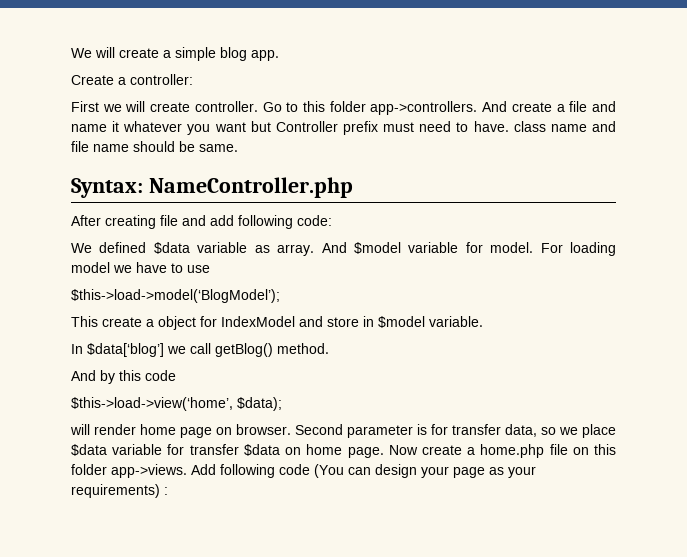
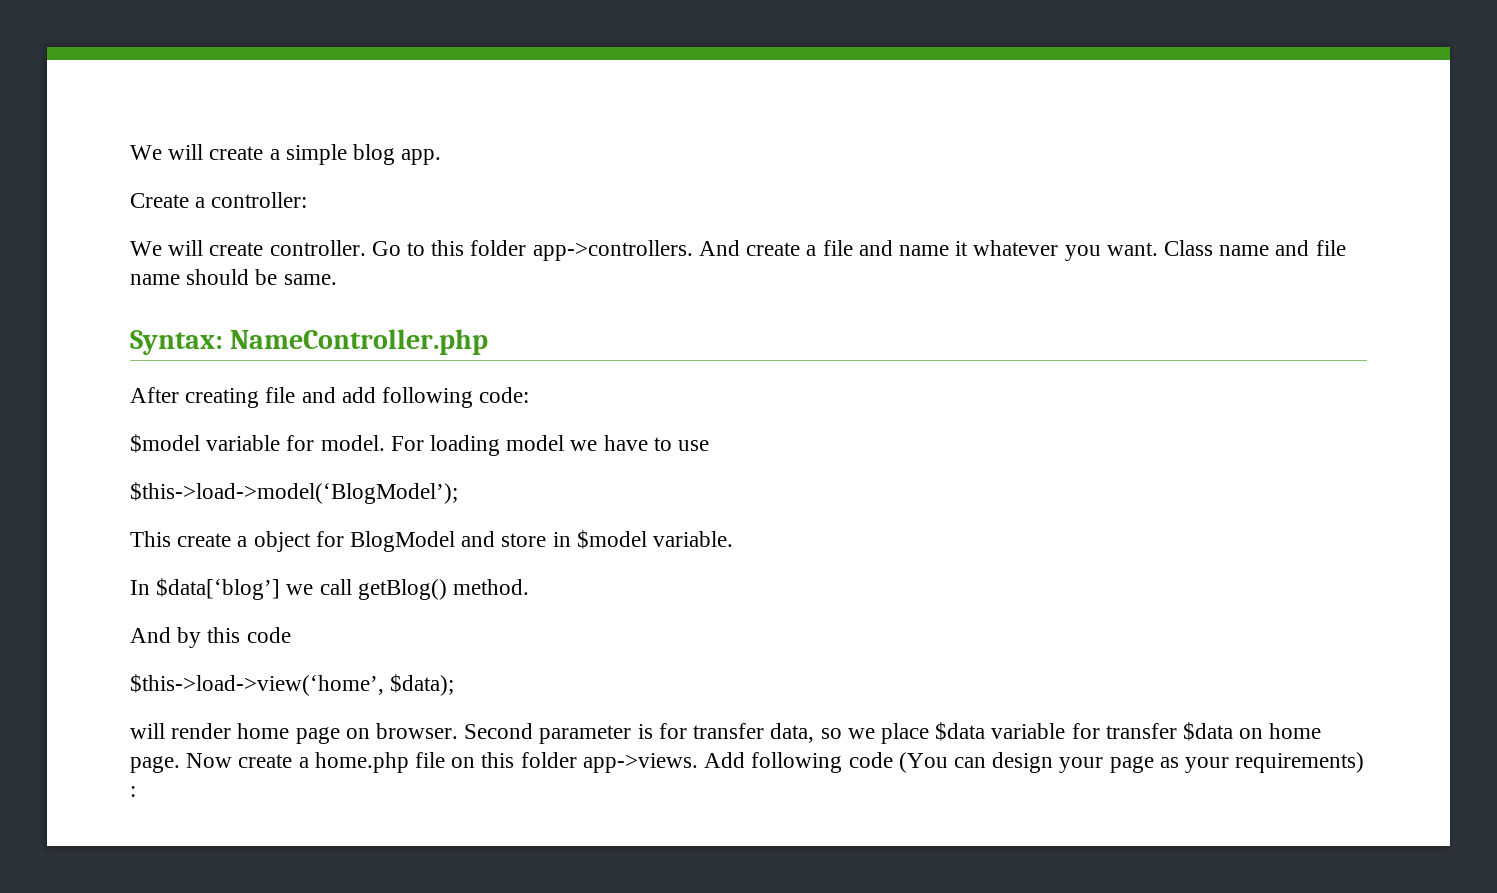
- First we will create controller.
+ We will create controller.
- And create a file and name it whatever you want but Controller prefix must need to have. class name and file name should be same.
+ And create a file and name it whatever you want. Class name and file name should be same.
- We defined $data variable as array. And $model variable for model.
+ $model variable for model.
- This create a object for IndexModel and store in $model variable.
+ This create a object for BlogModel and store in $model variable.

